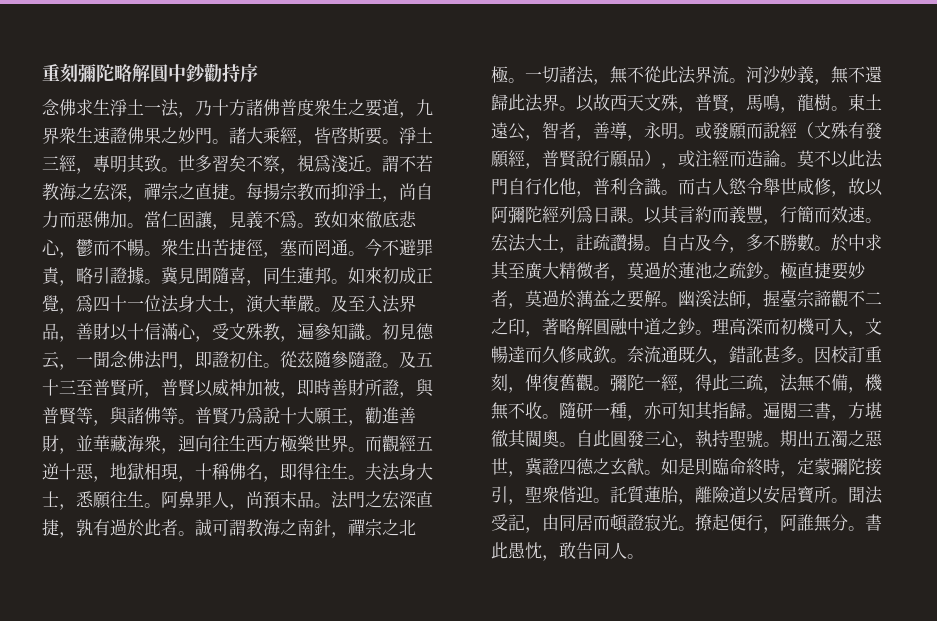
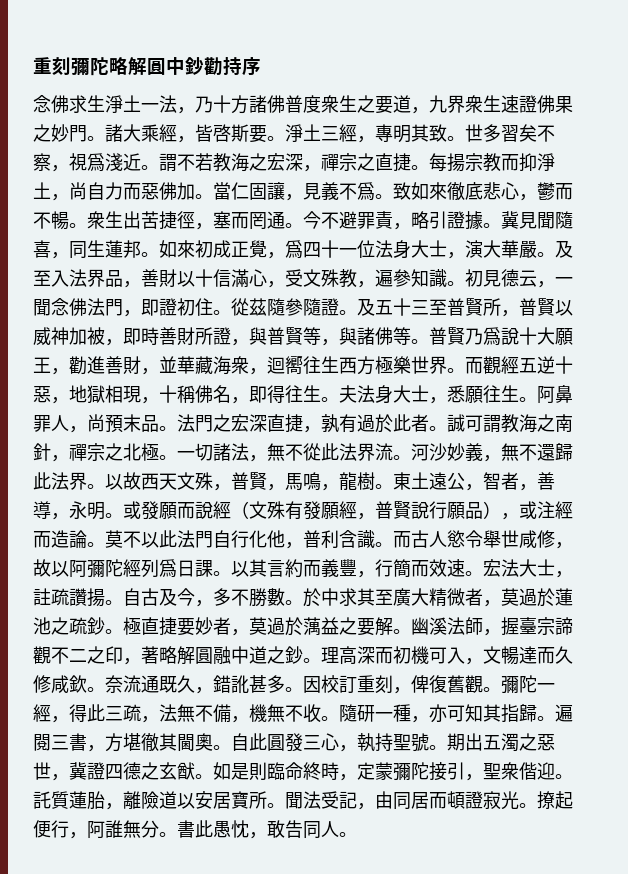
- 普賢乃爲說十大願王，勸進善財，並華藏海衆，迴向往生西方極樂世界。
+ 普賢乃爲說十大願王，勸進善財，並華藏海衆，迴嚮往生西方極樂世界。

